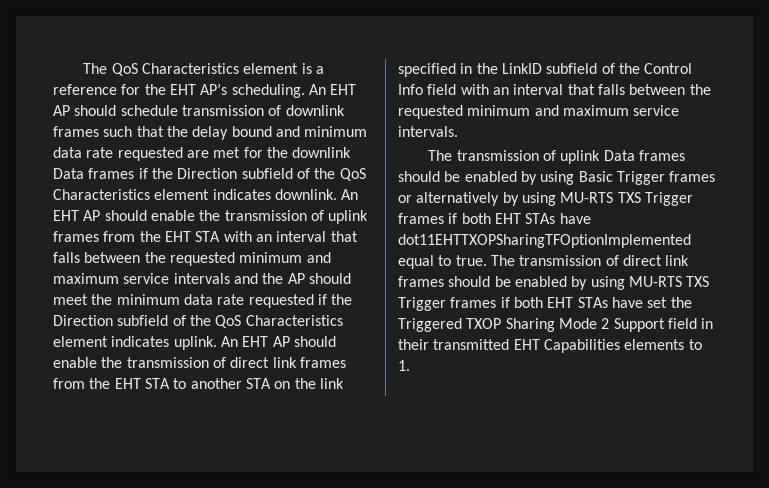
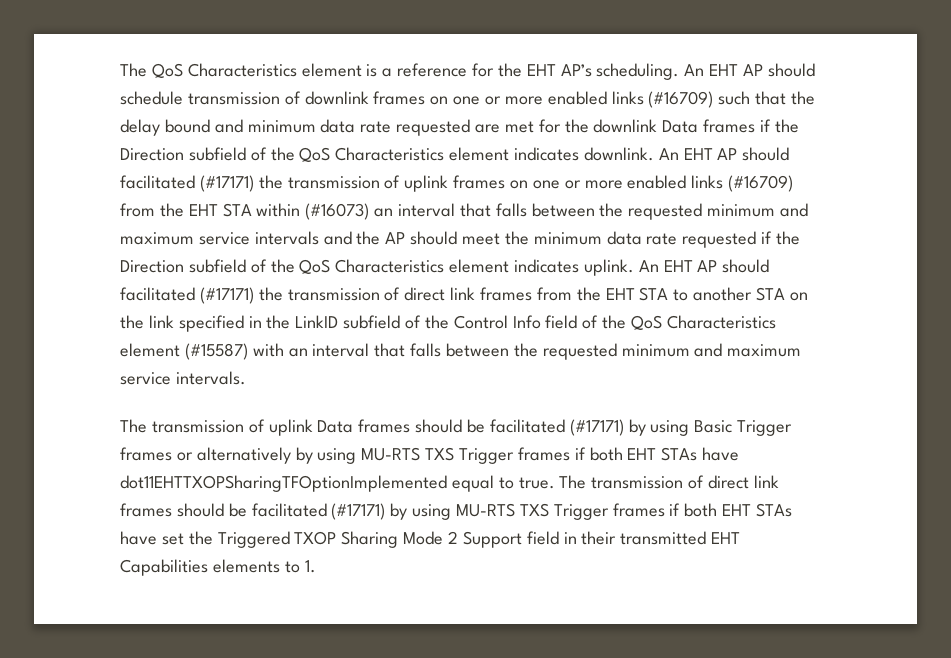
- An EHT AP should schedule transmission of downlink frames such that the delay bound and minimum data rate requested are met for the downlink Data frames if the Direction subfield of the QoS Characteristics element indicates downlink.
+ An EHT AP should schedule transmission of downlink frames on one or more enabled links (#16709) such that the delay bound and minimum data rate requested are met for the downlink Data frames if the Direction subfield of the QoS Characteristics element indicates downlink.
- An EHT AP should enable the transmission of uplink frames from the EHT STA with an interval that falls between the requested minimum and maximum service intervals and the AP should meet the minimum data rate requested if the Direction subfield of the QoS Characteristics element indicates uplink.
+ An EHT AP should facilitated (#17171) the transmission of uplink frames on one or more enabled links (#16709) from the EHT STA within (#16073) an interval that falls between the requested minimum and maximum service intervals and the AP should meet the minimum data rate requested if the Direction subfield of the QoS Characteristics element indicates uplink.
- An EHT AP should enable the transmission of direct link frames from the EHT STA to another STA on the link specified in the LinkID subfield of the Control Info field with an interval that falls between the requested minimum and maximum service intervals.
+ An EHT AP should facilitated (#17171) the transmission of direct link frames from the EHT STA to another STA on the link specified in the LinkID subfield of the Control Info field of the QoS Characteristics element (#15587) with an interval that falls between the requested minimum and maximum service intervals.
- The transmission of uplink Data frames should be enabled by using Basic Trigger frames or alternatively by using MU-RTS TXS Trigger frames if both EHT STAs have dot11EHTTXOPSharingTFOptionImplemented equal to true.
+ The transmission of uplink Data frames should be facilitated (#17171) by using Basic Trigger frames or alternatively by using MU-RTS TXS Trigger frames if both EHT STAs have dot11EHTTXOPSharingTFOptionImplemented equal to true.
- The transmission of direct link frames should be enabled by using MU-RTS TXS Trigger frames if both EHT STAs have set the Triggered TXOP Sharing Mode 2 Support field in their transmitted EHT Capabilities elements to 1.
+ The transmission of direct link frames should be facilitated (#17171) by using MU-RTS TXS Trigger frames if both EHT STAs have set the Triggered TXOP Sharing Mode 2 Support field in their transmitted EHT Capabilities elements to 1.

